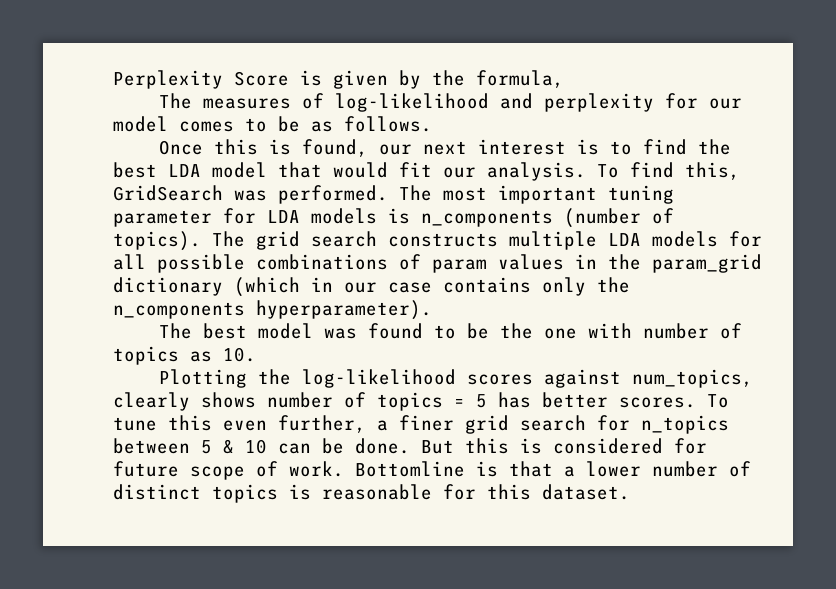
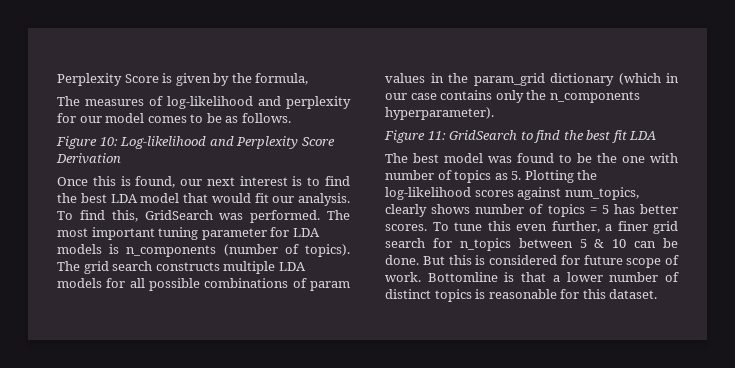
+ Figure 10: Log-likelihood and Perplexity Score Derivation
+ Figure 11: GridSearch to find the best fit LDA
- The best model was found to be the one with number of topics as 10.
- Plotting the log-likelihood scores against num_topics, clearly shows number of topics = 5 has better scores.
+ The best model was found to be the one with number of topics as 5. Plotting the log-likelihood scores against num_topics, clearly shows number of topics = 5 has better scores.

